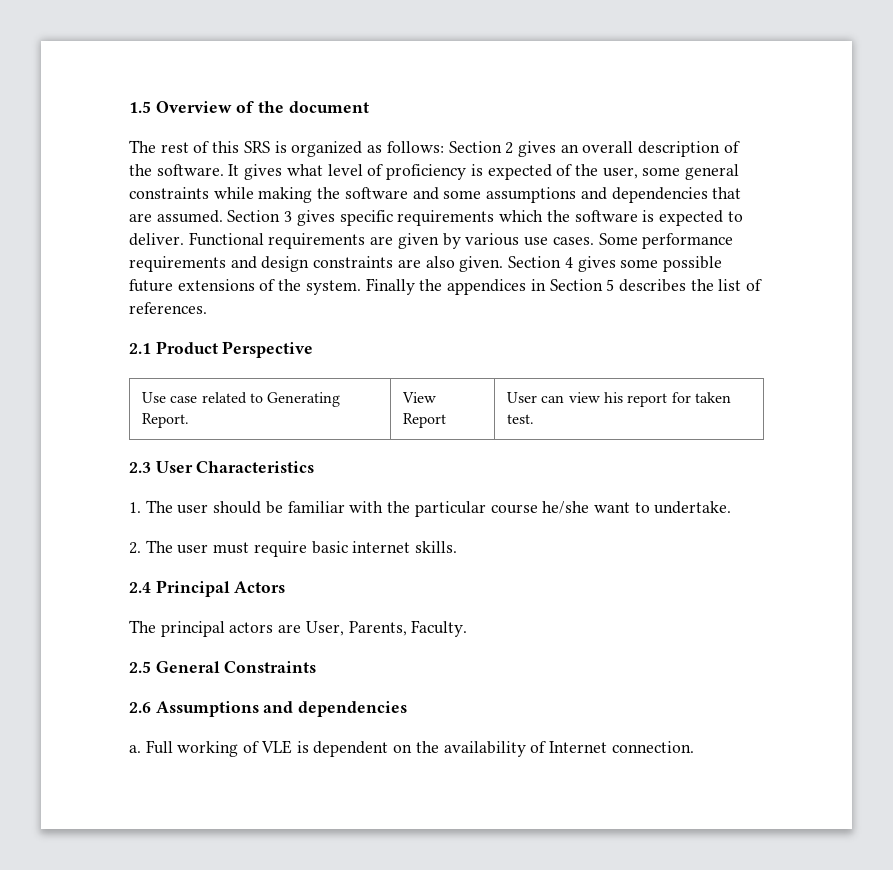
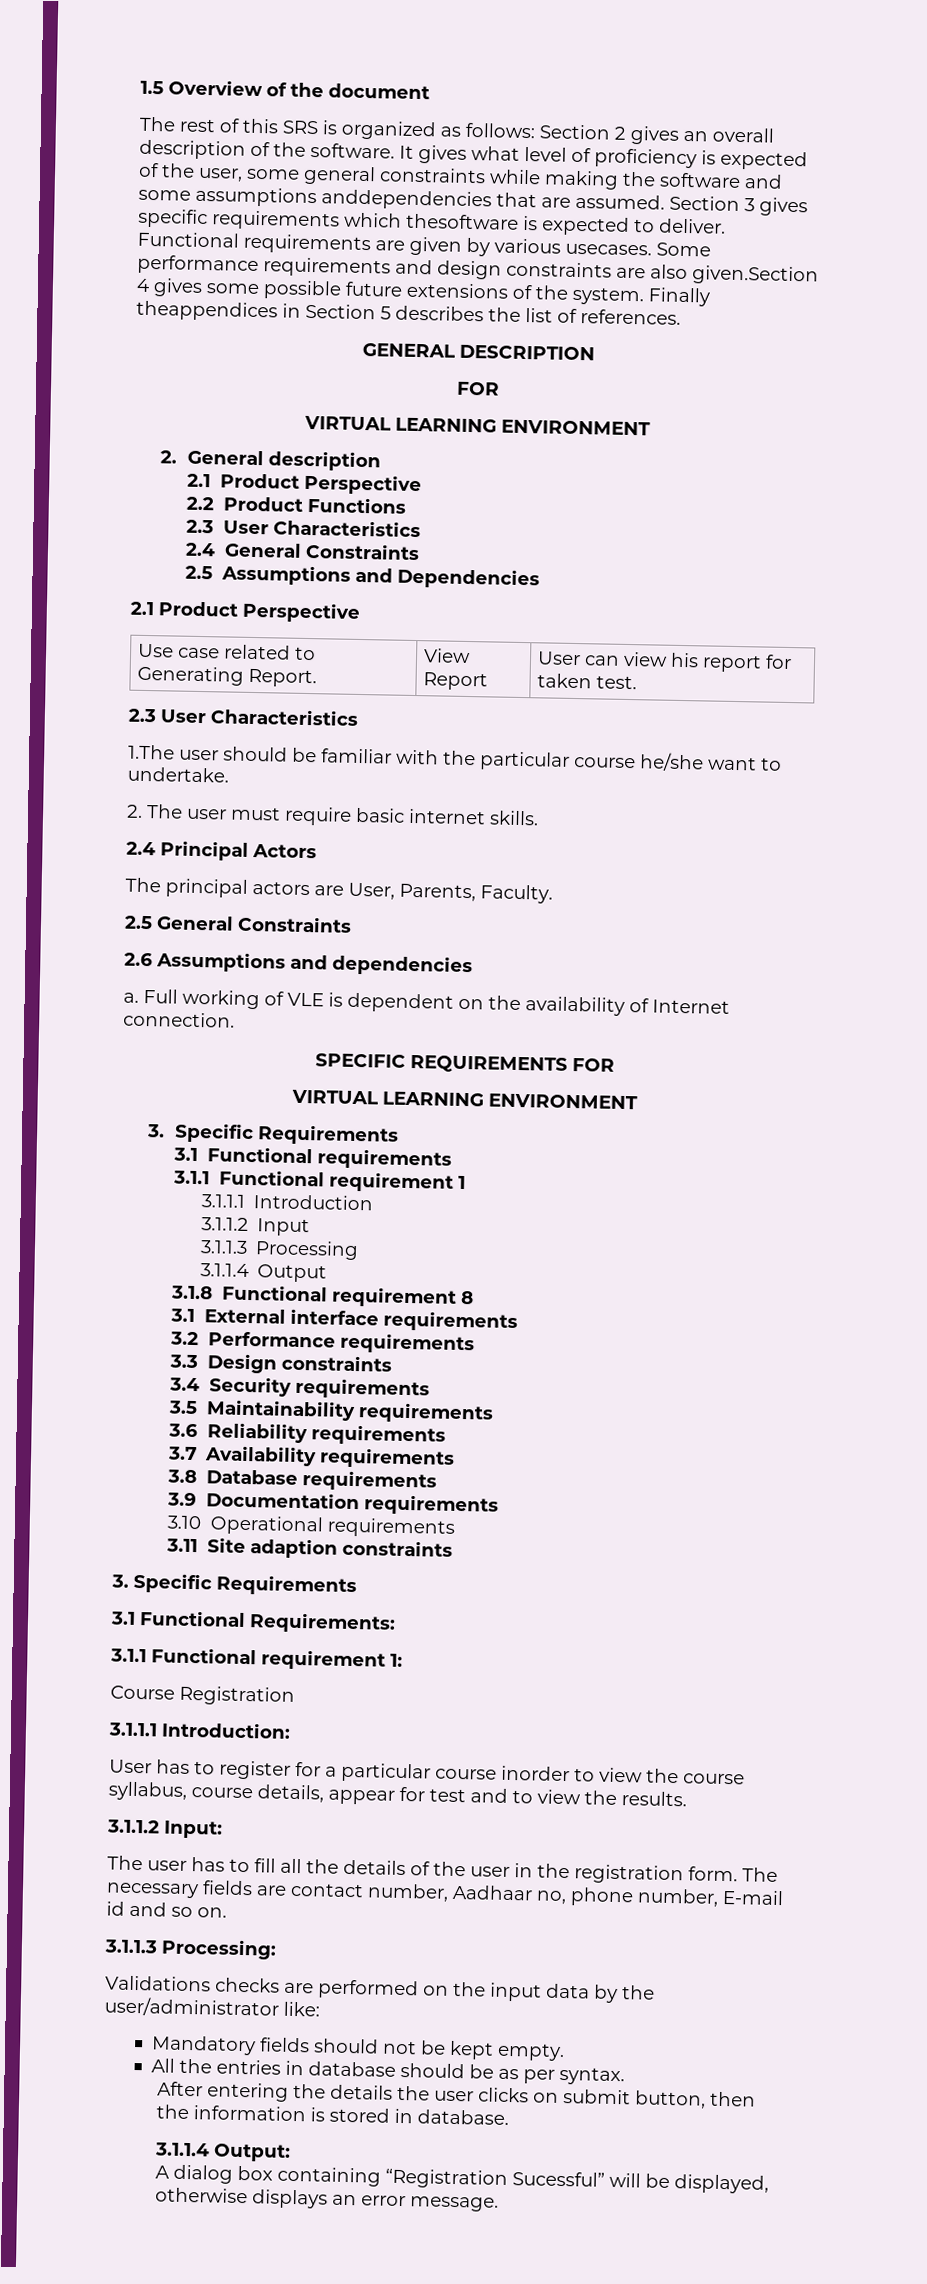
- It gives what level of proficiency is expected of the user, some general constraints while making the software and some assumptions and dependencies that are assumed.
+ It gives what level of proficiency is expected of the user, some general constraints while making the software and some assumptions anddependencies that are assumed.
- Section 3 gives specific requirements which the software is expected to deliver.
+ Section 3 gives specific requirements which thesoftware is expected to deliver.
- Functional requirements are given by various use cases.
+ Functional requirements are given by various usecases.
- Some performance requirements and design constraints are also given. Section 4 gives some possible future extensions of the system.
+ Some performance requirements and design constraints are also given.Section 4 gives some possible future extensions of the system.
- Finally the appendices in Section 5 describes the list of references.
+ Finally theappendices in Section 5 describes the list of references.
+ GENERAL DESCRIPTION
+ FOR
+ VIRTUAL LEARNING ENVIRONMENT
+ 2. General description
+ 2.1 Product Perspective
+ 2.2 Product Functions
+ 2.3 User Characteristics
+ 2.4 General Constraints
+ 2.5 Assumptions and Dependencies
- 1. The user should be familiar with the particular course he/she want to undertake.
+ 1.The user should be familiar with the particular course he/she want to undertake.
+ SPECIFIC REQUIREMENTS FOR
+ VIRTUAL LEARNING ENVIRONMENT
+ 3. Specific Requirements
+ 3.1 Functional requirements
+ 3.1.1 Functional requirement 1
+ 3.1.1.1 Introduction
+ 3.1.1.2 Input
+ 3.1.1.3 Processing
+ 3.1.1.4 Output
+ 3.1.8 Functional requirement 8
+ 3.1 External interface requirements
+ 3.2 Performance requirements
+ 3.3 Design constraints
+ 3.4 Security requirements
+ 3.5 Maintainability requirements
+ 3.6 Reliability requirements
+ 3.7 Availability requirements
+ 3.8 Database requirements
+ 3.9 Documentation requirements
+ 3.10 Operational requirements
+ 3.11 Site adaption constraints
+ 3. Specific Requirements
+ 3.1 Functional Requirements:
+ 3.1.1 Functional requirement 1:
+ Course Registration
+ 3.1.1.1 Introduction:
+ User has to register for a particular course inorder to view the course syllabus, course details, appear for test and to view the results.
+ 3.1.1.2 Input:
+ The user has to fill all the details of the user in the registration form. The necessary fields are contact number, Aadhaar no, phone number, E-mail id and so on.
+ 3.1.1.3 Processing:
+ Validations checks are performed on the input data by the user/administrator like:
+ Mandatory fields should not be kept empty.
+ All the entries in database should be as per syntax.
+ After entering the details the user clicks on submit button, then the information is stored in database.
+ 3.1.1.4 Output:
+ A dialog box containing “Registration Sucessful” will be displayed, otherwise displays an error message.

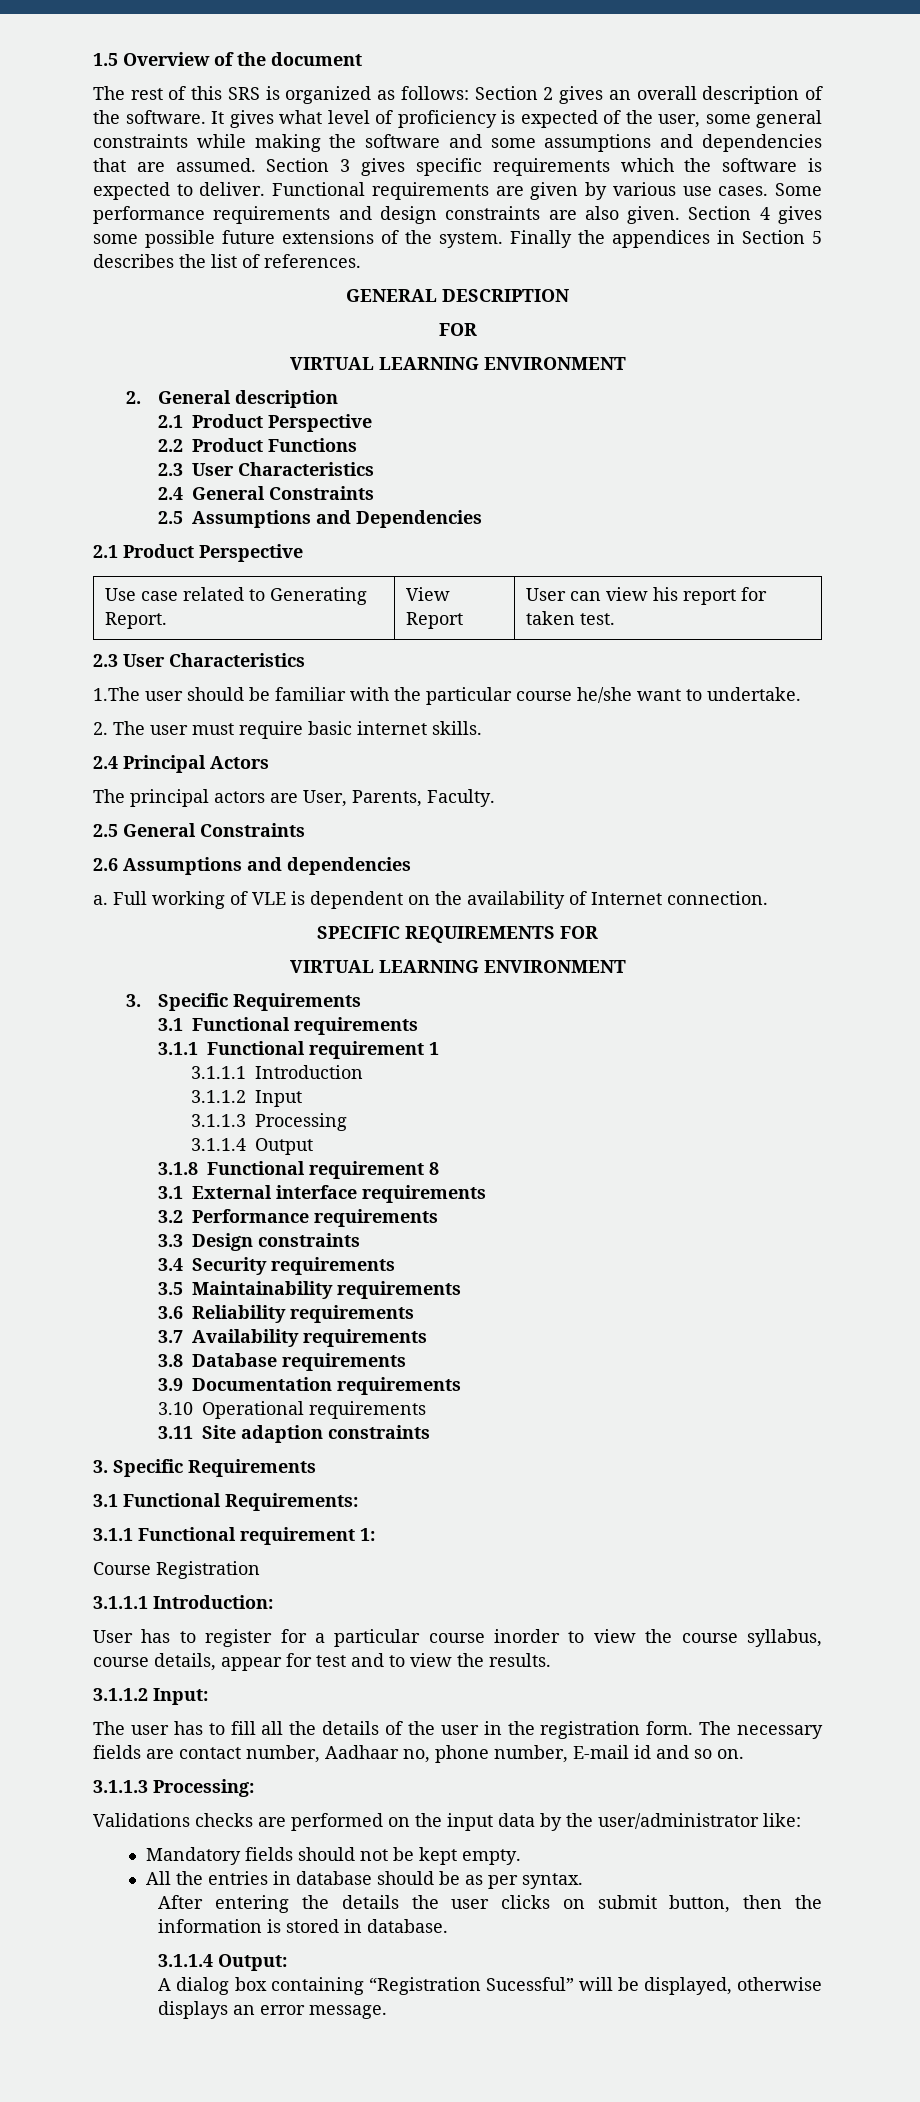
- It gives what level of proficiency is expected of the user, some general constraints while making the software and some assumptions anddependencies that are assumed.
+ It gives what level of proficiency is expected of the user, some general constraints while making the software and some assumptions and dependencies that are assumed.
- Section 3 gives specific requirements which thesoftware is expected to deliver.
+ Section 3 gives specific requirements which the software is expected to deliver.
- Functional requirements are given by various usecases.
+ Functional requirements are given by various use cases.
- Some performance requirements and design constraints are also given.Section 4 gives some possible future extensions of the system.
+ Some performance requirements and design constraints are also given. Section 4 gives some possible future extensions of the system.
- Finally theappendices in Section 5 describes the list of references.
+ Finally the appendices in Section 5 describes the list of references.

